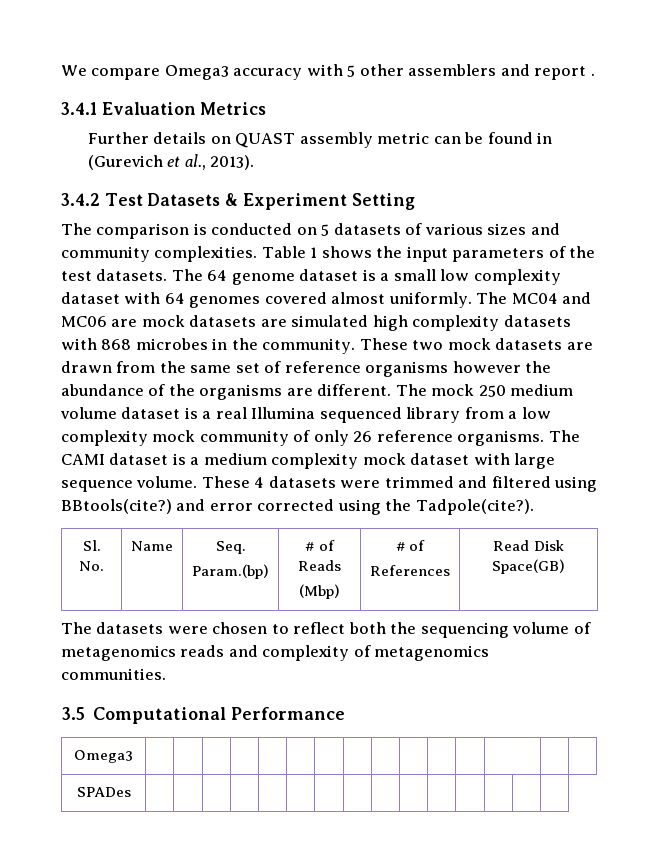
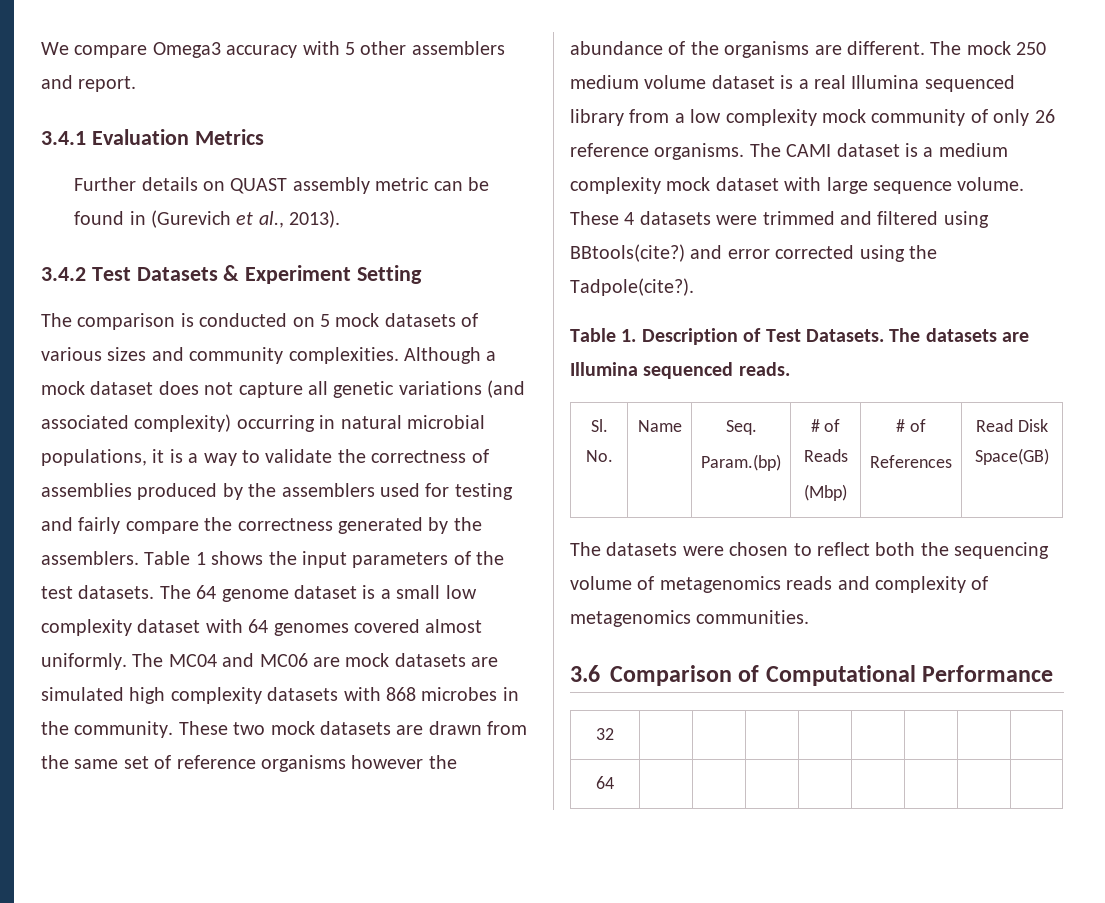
- We compare Omega3 accuracy with 5 other assemblers and report .
+ We compare Omega3 accuracy with 5 other assemblers and report.
- The comparison is conducted on 5 datasets of various sizes and community complexities.
+ The comparison is conducted on 5 mock datasets of various sizes and community complexities.
+ Although a mock dataset does not capture all genetic variations (and associated complexity) occurring in natural microbial populations, it is a way to validate the correctness of assemblies produced by the assemblers used for testing and fairly compare the correctness generated by the assemblers.
+ Table 1. Description of Test Datasets. The datasets are Illumina sequenced reads.
- 3.5 Computational Performance
+ 3.6 Comparison of Computational Performance
- Omega3 | | | | | | | | | | | | | | |
- SPADes | | | | | | | | | | | | | | |
+ 32 | | | | | | | |
+ 64 | | | | | | | |

